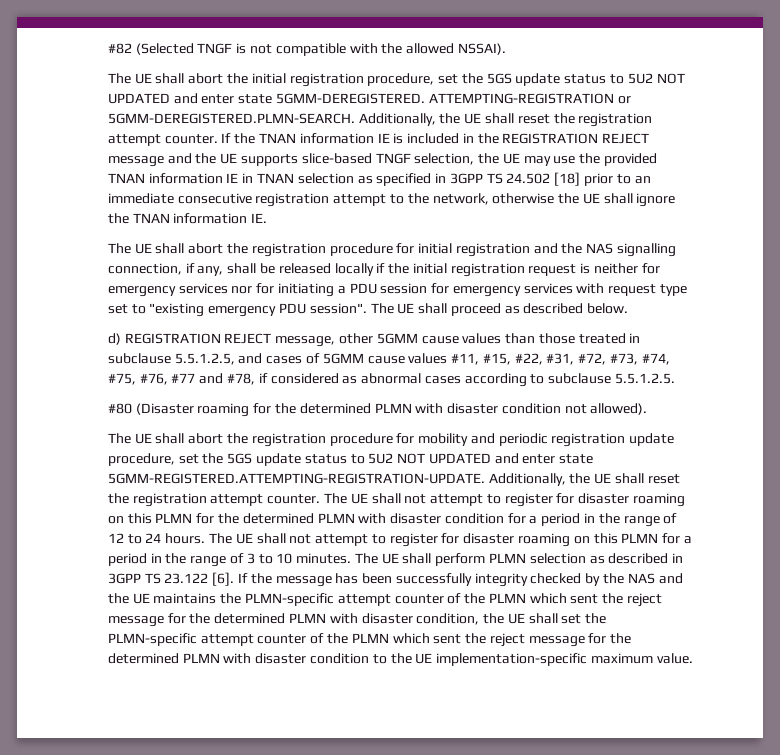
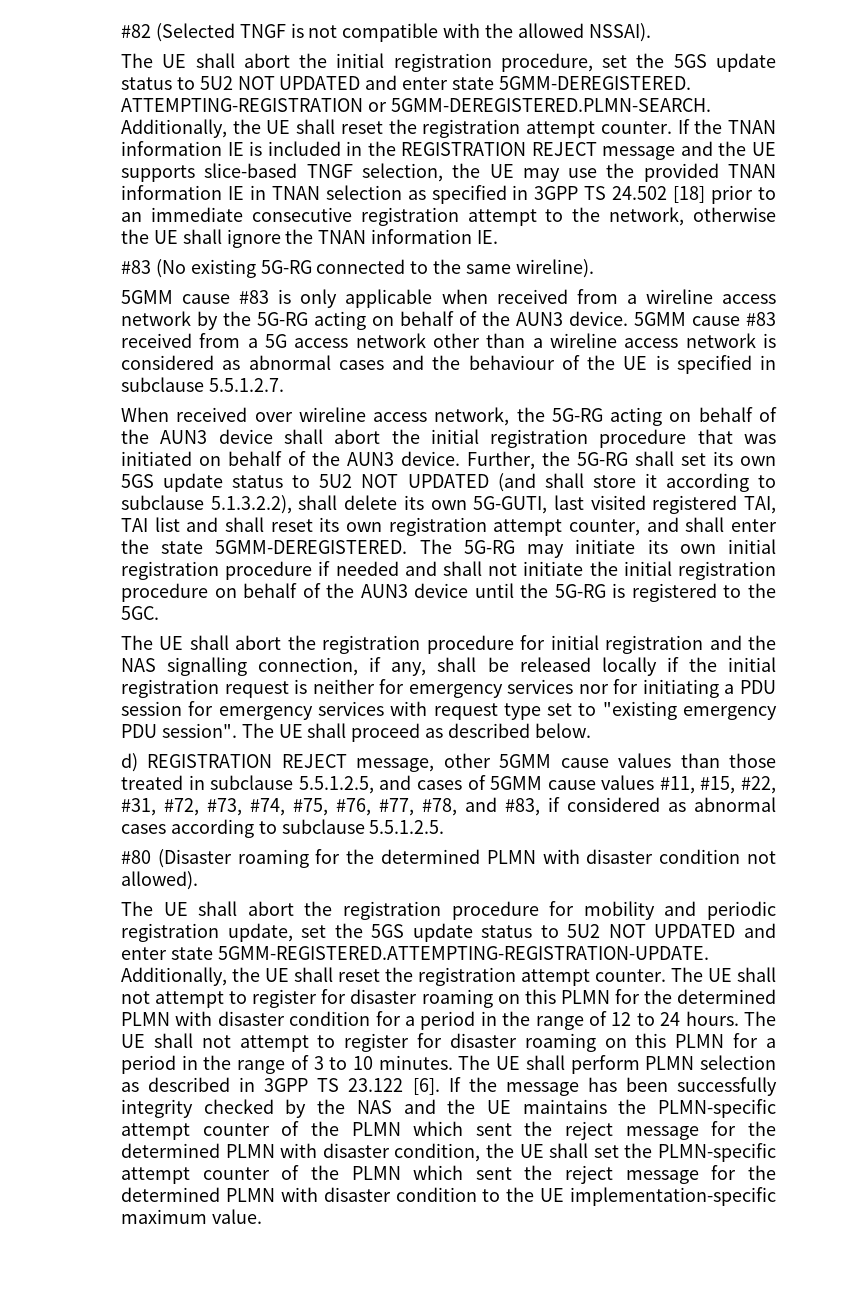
+ #83 (No existing 5G-RG connected to the same wireline).
+ 5GMM cause #83 is only applicable when received from a wireline access network by the 5G-RG acting on behalf of the AUN3 device. 5GMM cause #83 received from a 5G access network other than a wireline access network is considered as abnormal cases and the behaviour of the UE is specified in subclause 5.5.1.2.7.
+ When received over wireline access network, the 5G-RG acting on behalf of the AUN3 device shall abort the initial registration procedure that was initiated on behalf of the AUN3 device. Further, the 5G-RG shall set its own 5GS update status to 5U2 NOT UPDATED (and shall store it according to subclause 5.1.3.2.2), shall delete its own 5G-GUTI, last visited registered TAI, TAI list and shall reset its own registration attempt counter, and shall enter the state 5GMM-DEREGISTERED. The 5G-RG may initiate its own initial registration procedure if needed and shall not initiate the initial registration procedure on behalf of the AUN3 device until the 5G-RG is registered to the 5GC.
- d) REGISTRATION REJECT message, other 5GMM cause values than those treated in subclause 5.5.1.2.5, and cases of 5GMM cause values #11, #15, #22, #31, #72, #73, #74, #75, #76, #77 and #78, if considered as abnormal cases according to subclause 5.5.1.2.5.
+ d) REGISTRATION REJECT message, other 5GMM cause values than those treated in subclause 5.5.1.2.5, and cases of 5GMM cause values #11, #15, #22, #31, #72, #73, #74, #75, #76, #77, #78, and #83, if considered as abnormal cases according to subclause 5.5.1.2.5.
- The UE shall abort the registration procedure for mobility and periodic registration update procedure, set the 5GS update status to 5U2 NOT UPDATED and enter state 5GMM-REGISTERED.ATTEMPTING-REGISTRATION-UPDATE. Additionally, the UE shall reset the registration attempt counter.
+ The UE shall abort the registration procedure for mobility and periodic registration update, set the 5GS update status to 5U2 NOT UPDATED and enter state 5GMM-REGISTERED.ATTEMPTING-REGISTRATION-UPDATE. Additionally, the UE shall reset the registration attempt counter.

